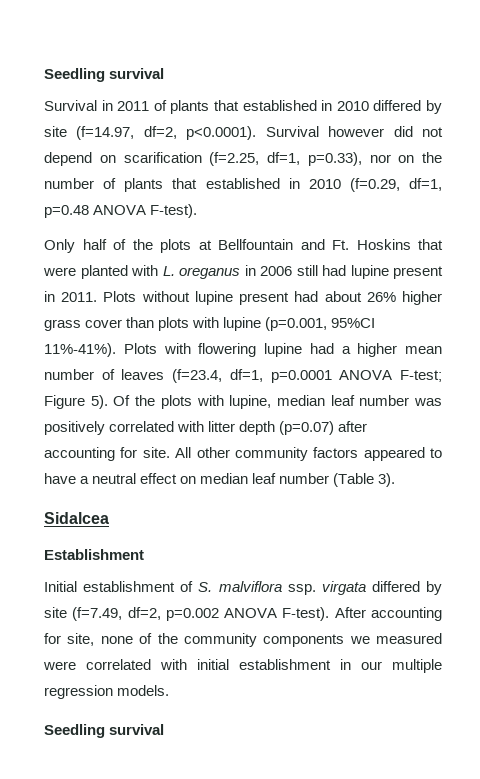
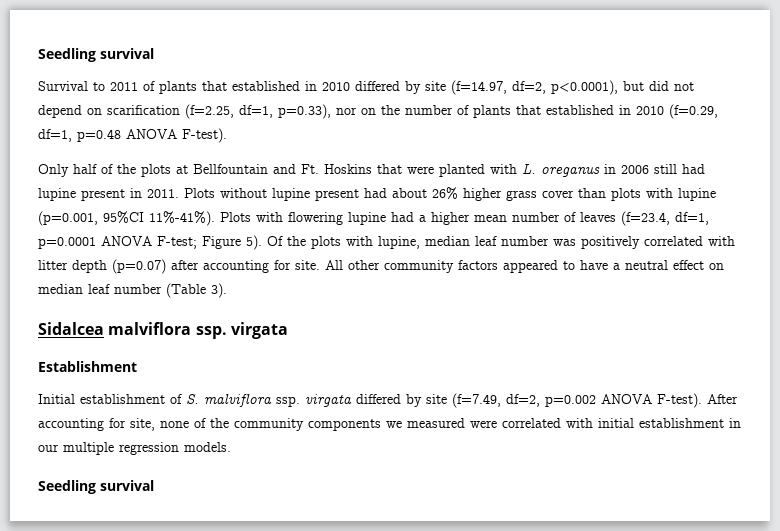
- Survival in 2011 of plants that established in 2010 differed by site (f=14.97, df=2, p<0.0001). Survival however did not depend on scarification (f=2.25, df=1, p=0.33), nor on the number of plants that established in 2010 (f=0.29, df=1, p=0.48 ANOVA F-test).
+ Survival to 2011 of plants that established in 2010 differed by site (f=14.97, df=2, p<0.0001), but did not depend on scarification (f=2.25, df=1, p=0.33), nor on the number of plants that established in 2010 (f=0.29, df=1, p=0.48 ANOVA F-test).
- Sidalcea
+ Sidalcea malviflora ssp. virgata

